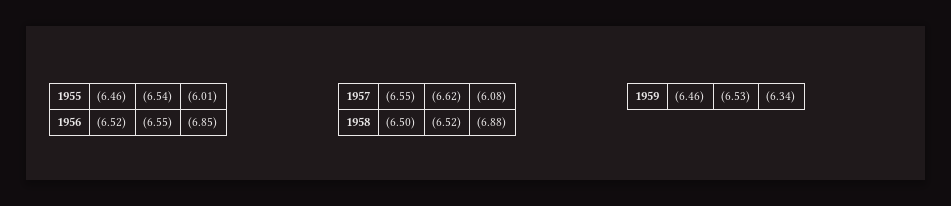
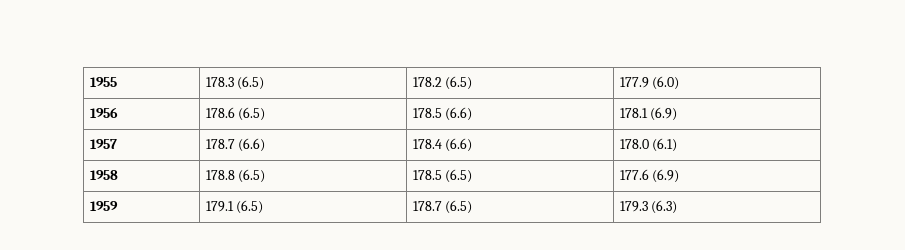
- 1955 | (6.46) | (6.54) | (6.01)
- 1956 | (6.52) | (6.55) | (6.85)
- 1957 | (6.55) | (6.62) | (6.08)
- 1958 | (6.50) | (6.52) | (6.88)
- 1959 | (6.46) | (6.53) | (6.34)
+ 1955 | 178.3 (6.5) | 178.2 (6.5) | 177.9 (6.0)
+ 1956 | 178.6 (6.5) | 178.5 (6.6) | 178.1 (6.9)
+ 1957 | 178.7 (6.6) | 178.4 (6.6) | 178.0 (6.1)
+ 1958 | 178.8 (6.5) | 178.5 (6.5) | 177.6 (6.9)
+ 1959 | 179.1 (6.5) | 178.7 (6.5) | 179.3 (6.3)

